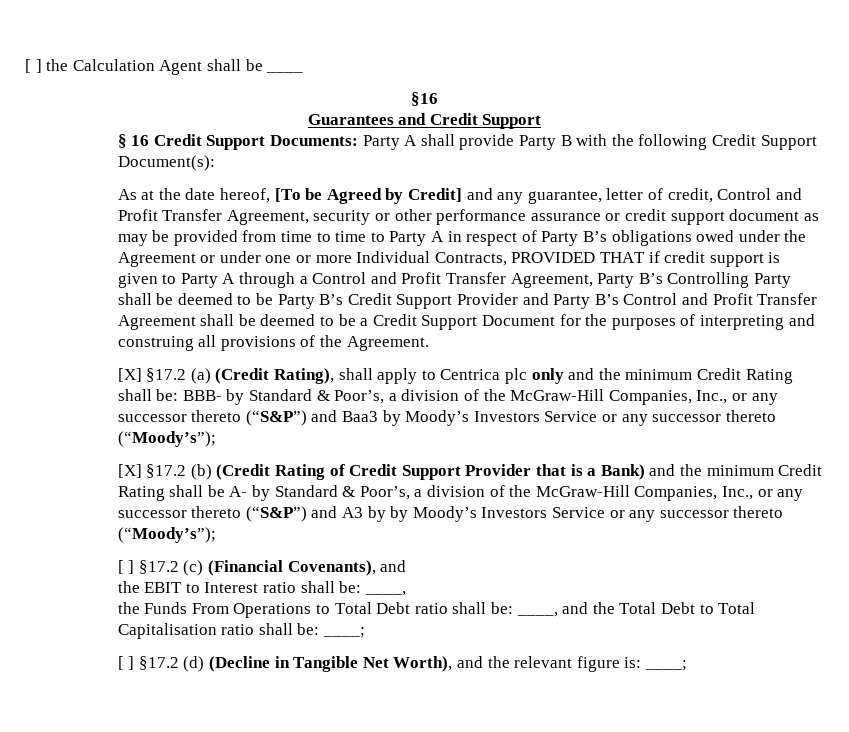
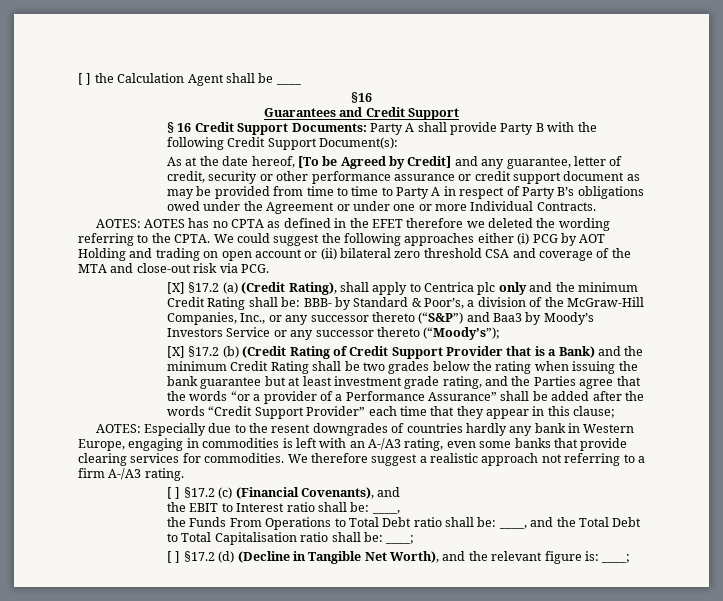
- As at the date hereof, [To be Agreed by Credit] and any guarantee, letter of credit, Control and Profit Transfer Agreement, security or other performance assurance or credit support document as may be provided from time to time to Party A in respect of Party B’s obligations owed under the Agreement or under one or more Individual Contracts, PROVIDED THAT if credit support is given to Party A through a Control and Profit Transfer Agreement, Party B’s Controlling Party shall be deemed to be Party B’s Credit Support Provider and Party B’s Control and Profit Transfer Agreement shall be deemed to be a Credit Support Document for the purposes of interpreting and construing all provisions of the Agreement.
+ As at the date hereof, [To be Agreed by Credit] and any guarantee, letter of credit, security or other performance assurance or credit support document as may be provided from time to time to Party A in respect of Party B’s obligations owed under the Agreement or under one or more Individual Contracts.
+ AOTES: AOTES has no CPTA as defined in the EFET therefore we deleted the wording referring to the CPTA. We could suggest the following approaches either (i) PCG by AOT Holding and trading on open account or (ii) bilateral zero threshold CSA and coverage of the MTA and close-out risk via PCG.
- [X] §17.2 (b) (Credit Rating of Credit Support Provider that is a Bank) and the minimum Credit Rating shall be A- by Standard & Poor’s, a division of the McGraw-Hill Companies, Inc., or any successor thereto (“S&P”) and A3 by by Moody’s Investors Service or any successor thereto (“Moody’s”);
+ [X] §17.2 (b) (Credit Rating of Credit Support Provider that is a Bank) and the minimum Credit Rating shall be two grades below the rating when issuing the bank guarantee but at least investment grade rating, and the Parties agree that the words “or a provider of a Performance Assurance” shall be added after the words “Credit Support Provider” each time that they appear in this clause;
+ AOTES: Especially due to the resent downgrades of countries hardly any bank in Western Europe, engaging in commodities is left with an A-/A3 rating, even some banks that provide clearing services for commodities. We therefore suggest a realistic approach not referring to a firm A-/A3 rating.

